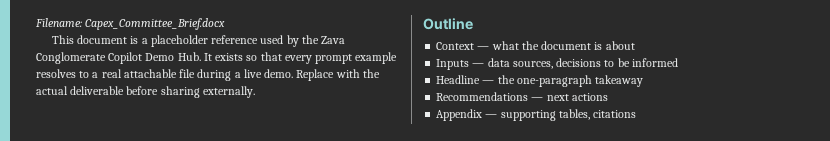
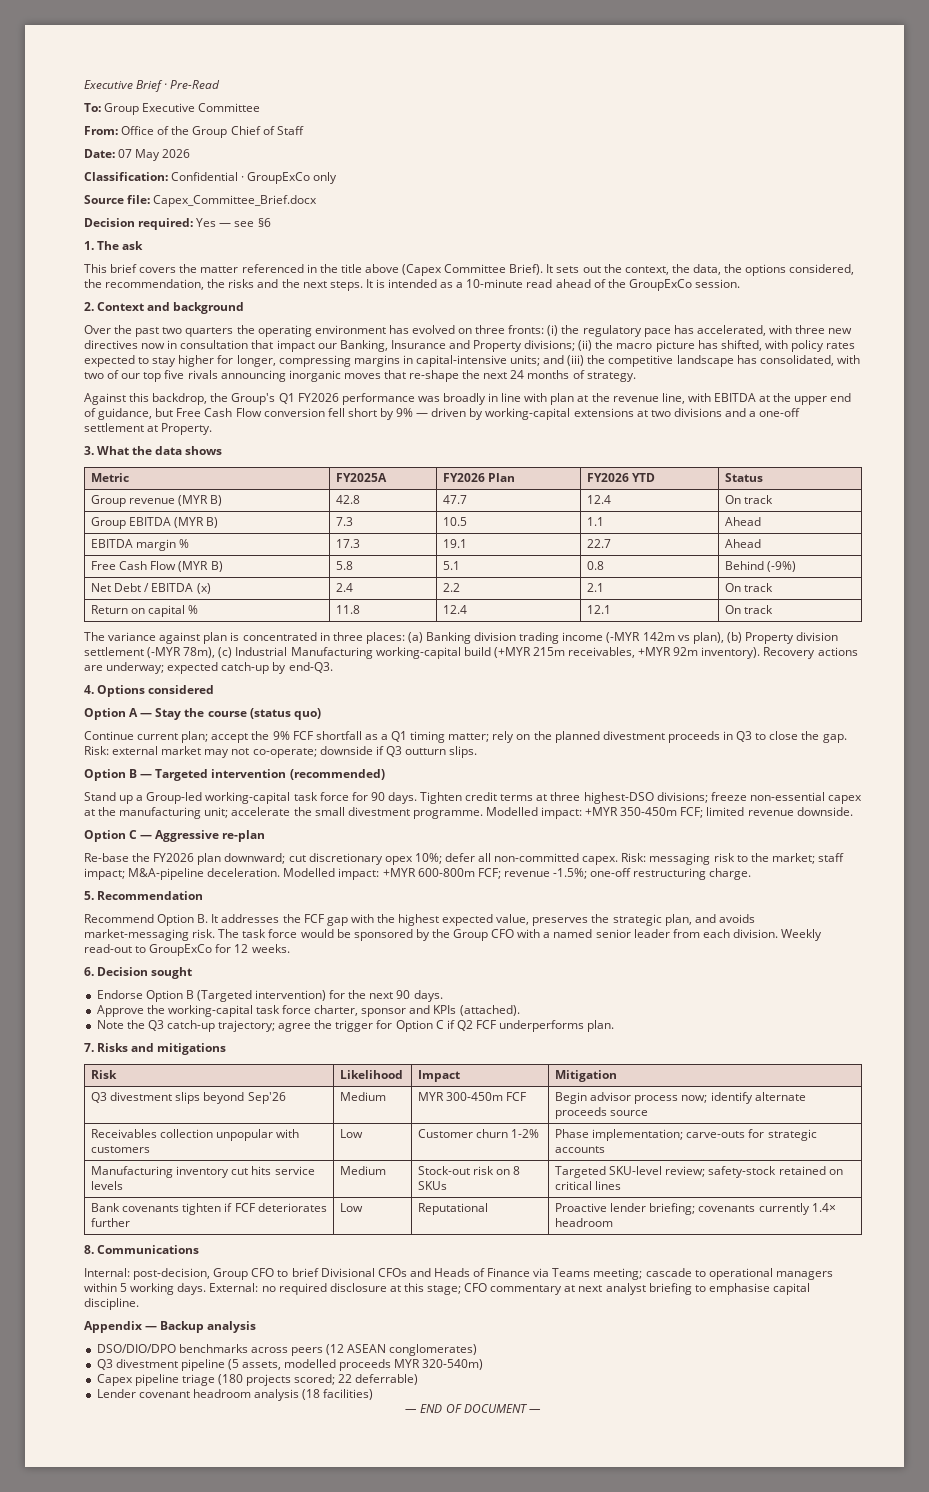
- Filename: Capex_Committee_Brief.docx
- This document is a placeholder reference used by the Zava Conglomerate Copilot Demo Hub. It exists so that every prompt example resolves to a real attachable file during a live demo. Replace with the actual deliverable before sharing externally.
- Outline
- Context — what the document is about
- Inputs — data sources, decisions to be informed
- Headline — the one-paragraph takeaway
- Recommendations — next actions
- Appendix — supporting tables, citations
+ Executive Brief · Pre-Read
+ To: Group Executive Committee
+ From: Office of the Group Chief of Staff
+ Date: 07 May 2026
+ Classification: Confidential · GroupExCo only
+ Source file: Capex_Committee_Brief.docx
+ Decision required: Yes — see §6
+ 1. The ask
+ This brief covers the matter referenced in the title above (Capex Committee Brief). It sets out the context, the data, the options considered, the recommendation, the risks and the next steps. It is intended as a 10-minute read ahead of the GroupExCo session.
+ 2. Context and background
+ Over the past two quarters the operating environment has evolved on three fronts: (i) the regulatory pace has accelerated, with three new directives now in consultation that impact our Banking, Insurance and Property divisions; (ii) the macro picture has shifted, with policy rates expected to stay higher for longer, compressing margins in capital-intensive units; and (iii) the competitive landscape has consolidated, with two of our top five rivals announcing inorganic moves that re-shape the next 24 months of strategy.
+ Against this backdrop, the Group's Q1 FY2026 performance was broadly in line with plan at the revenue line, with EBITDA at the upper end of guidance, but Free Cash Flow conversion fell short by 9% — driven by working-capital extensions at two divisions and a one-off settlement at Property.
+ 3. What the data shows
+ Metric | FY2025A | FY2026 Plan | FY2026 YTD | Status
+ Group revenue (MYR B) | 42.8 | 47.7 | 12.4 | On track
+ Group EBITDA (MYR B) | 7.3 | 10.5 | 1.1 | Ahead
+ EBITDA margin % | 17.3 | 19.1 | 22.7 | Ahead
+ Free Cash Flow (MYR B) | 5.8 | 5.1 | 0.8 | Behind (-9%)
+ Net Debt / EBITDA (x) | 2.4 | 2.2 | 2.1 | On track
+ Return on capital % | 11.8 | 12.4 | 12.1 | On track
+ The variance against plan is concentrated in three places: (a) Banking division trading income (-MYR 142m vs plan), (b) Property division settlement (-MYR 78m), (c) Industrial Manufacturing working-capital build (+MYR 215m receivables, +MYR 92m inventory). Recovery actions are underway; expected catch-up by end-Q3.
+ 4. Options considered
+ Option A — Stay the course (status quo)
+ Continue current plan; accept the 9% FCF shortfall as a Q1 timing matter; rely on the planned divestment proceeds in Q3 to close the gap. Risk: external market may not co-operate; downside if Q3 outturn slips.
+ Option B — Targeted intervention (recommended)
+ Stand up a Group-led working-capital task force for 90 days. Tighten credit terms at three highest-DSO divisions; freeze non-essential capex at the manufacturing unit; accelerate the small divestment programme. Modelled impact: +MYR 350-450m FCF; limited revenue downside.
+ Option C — Aggressive re-plan
+ Re-base the FY2026 plan downward; cut discretionary opex 10%; defer all non-committed capex. Risk: messaging risk to the market; staff impact; M&A-pipeline deceleration. Modelled impact: +MYR 600-800m FCF; revenue -1.5%; one-off restructuring charge.
+ 5. Recommendation
+ Recommend Option B. It addresses the FCF gap with the highest expected value, preserves the strategic plan, and avoids market-messaging risk. The task force would be sponsored by the Group CFO with a named senior leader from each division. Weekly read-out to GroupExCo for 12 weeks.
+ 6. Decision sought
+ Endorse Option B (Targeted intervention) for the next 90 days.
+ Approve the working-capital task force charter, sponsor and KPIs (attached).
+ Note the Q3 catch-up trajectory; agree the trigger for Option C if Q2 FCF underperforms plan.
+ 7. Risks and mitigations
+ Risk | Likelihood | Impact | Mitigation
+ Q3 divestment slips beyond Sep'26 | Medium | MYR 300-450m FCF | Begin advisor process now; identify alternate proceeds source
+ Receivables collection unpopular with customers | Low | Customer churn 1-2% | Phase implementation; carve-outs for strategic accounts
+ Manufacturing inventory cut hits service levels | Medium | Stock-out risk on 8 SKUs | Targeted SKU-level review; safety-stock retained on critical lines
+ Bank covenants tighten if FCF deteriorates further | Low | Reputational | Proactive lender briefing; covenants currently 1.4× headroom
+ 8. Communications
+ Internal: post-decision, Group CFO to brief Divisional CFOs and Heads of Finance via Teams meeting; cascade to operational managers within 5 working days. External: no required disclosure at this stage; CFO commentary at next analyst briefing to emphasise capital discipline.
+ Appendix — Backup analysis
+ DSO/DIO/DPO benchmarks across peers (12 ASEAN conglomerates)
+ Q3 divestment pipeline (5 assets, modelled proceeds MYR 320-540m)
+ Capex pipeline triage (180 projects scored; 22 deferrable)
+ Lender covenant headroom analysis (18 facilities)
+ — END OF DOCUMENT —

